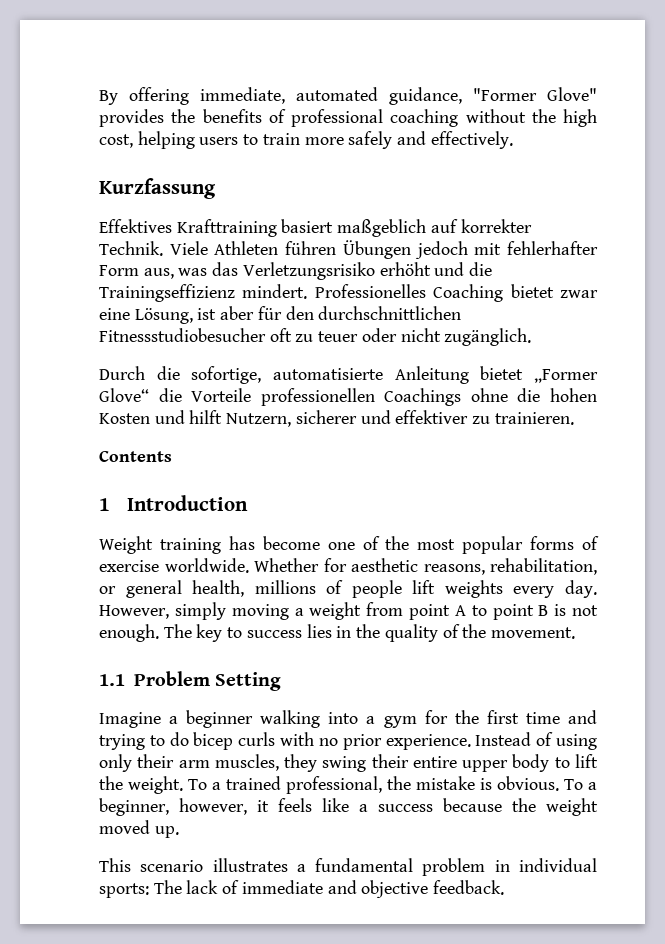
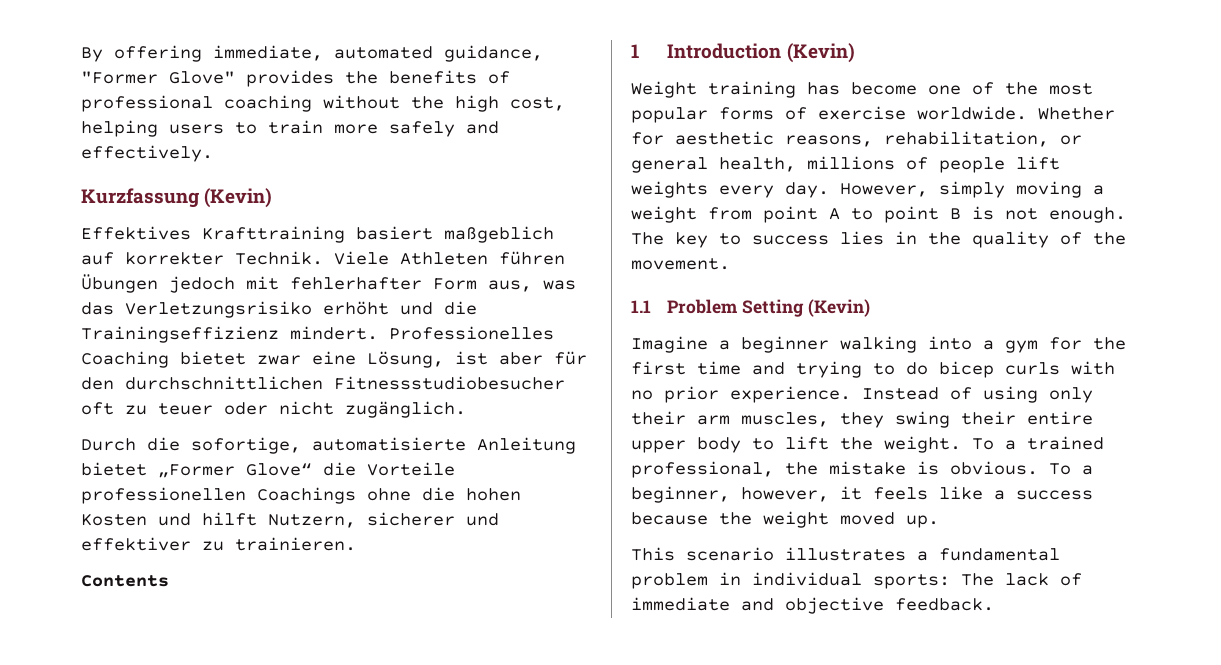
- Kurzfassung
+ Kurzfassung (Kevin)
- 1 Introduction
+ 1 Introduction (Kevin)
- 1.1 Problem Setting
+ 1.1 Problem Setting (Kevin)

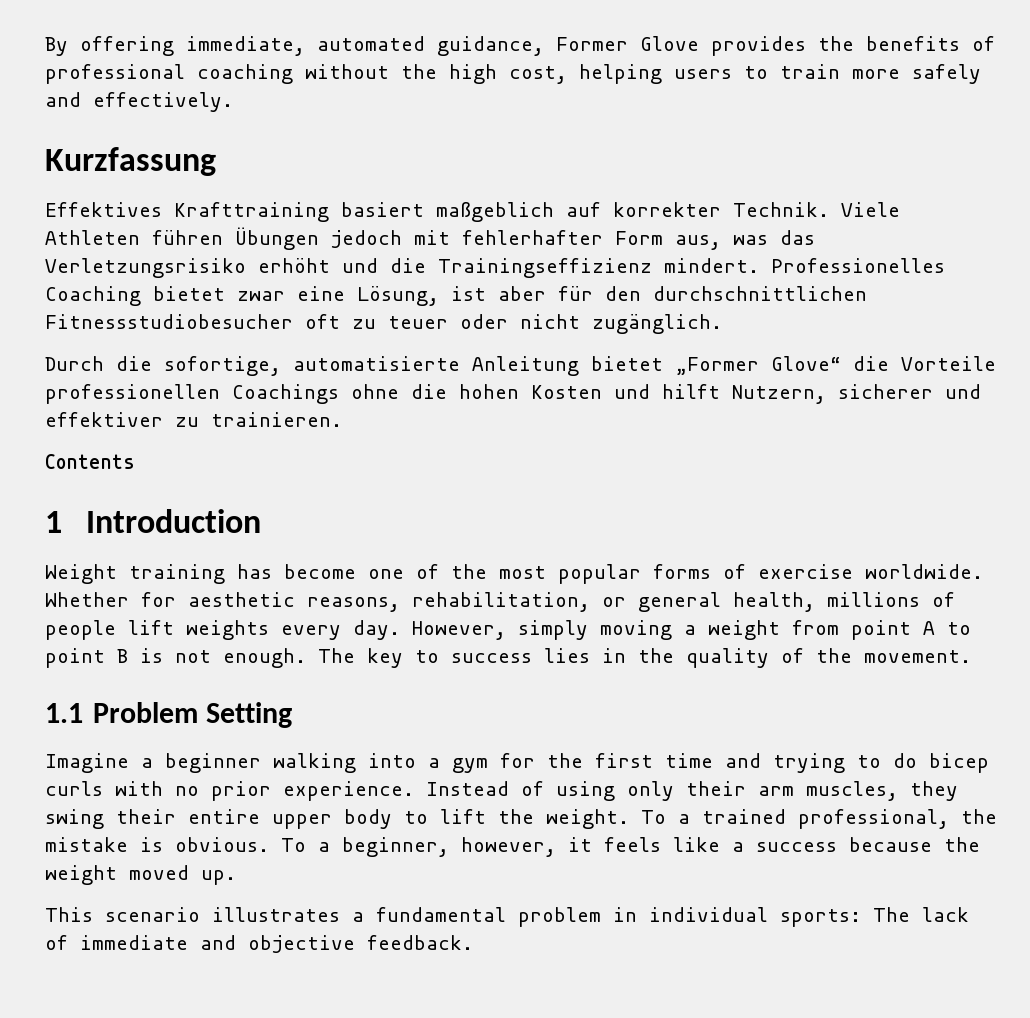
- By offering immediate, automated guidance, "Former Glove" provides the benefits of professional coaching without the high cost, helping users to train more safely and effectively.
+ By offering immediate, automated guidance, Former Glove provides the benefits of professional coaching without the high cost, helping users to train more safely and effectively.
- Kurzfassung (Kevin)
+ Kurzfassung
- 1 Introduction (Kevin)
+ 1 Introduction
- 1.1 Problem Setting (Kevin)
+ 1.1 Problem Setting

